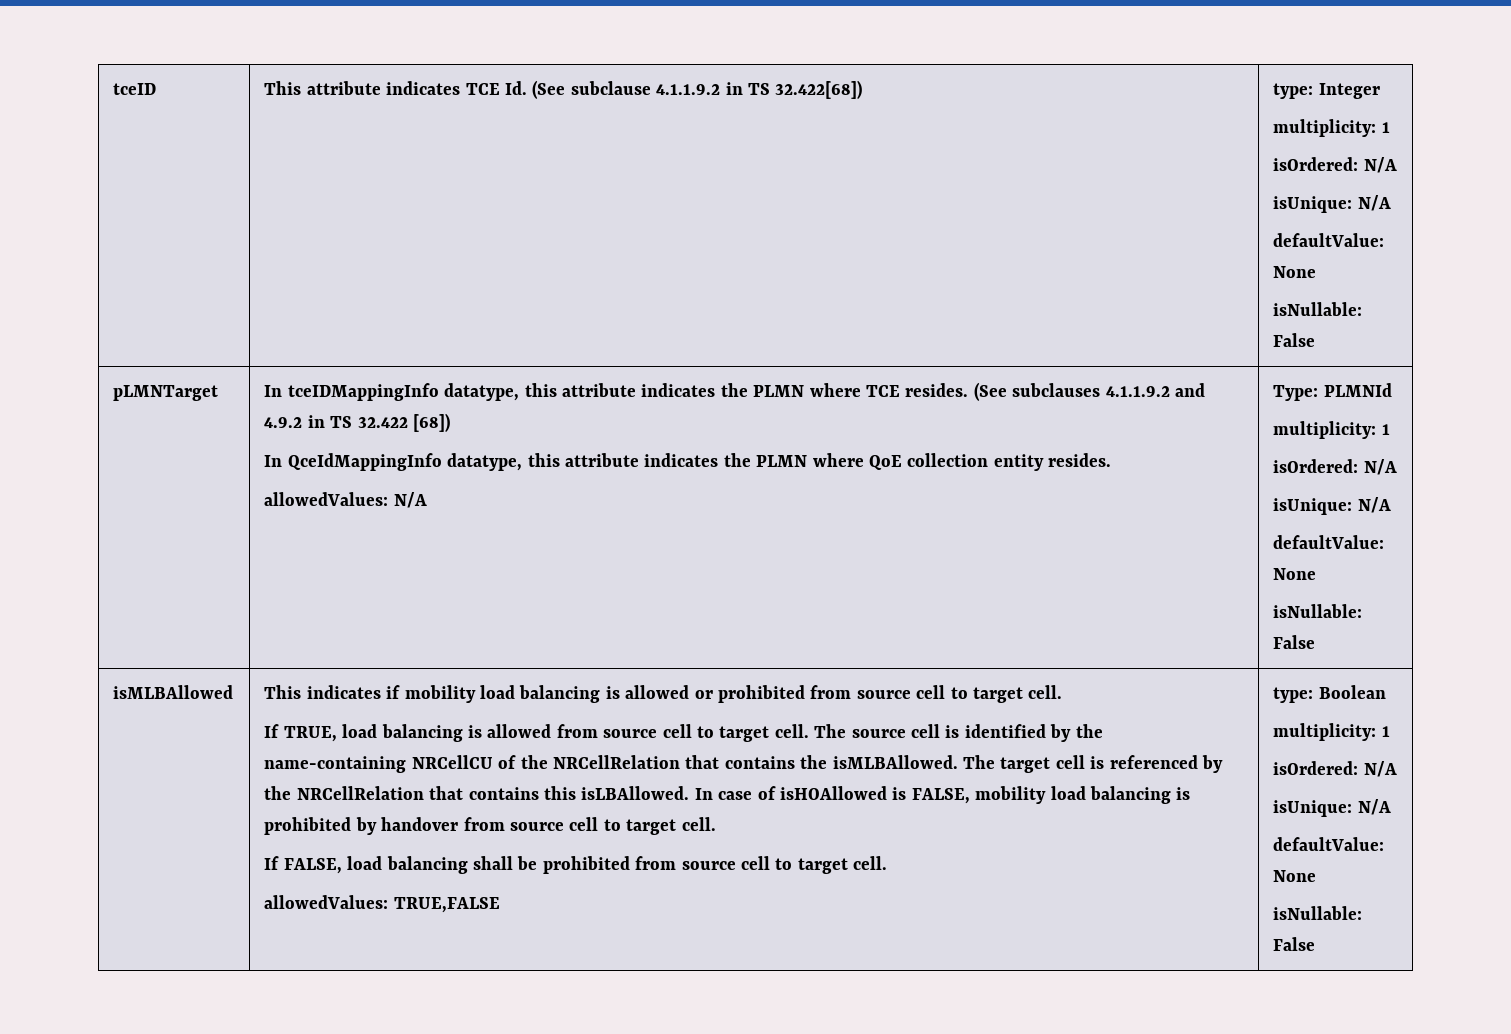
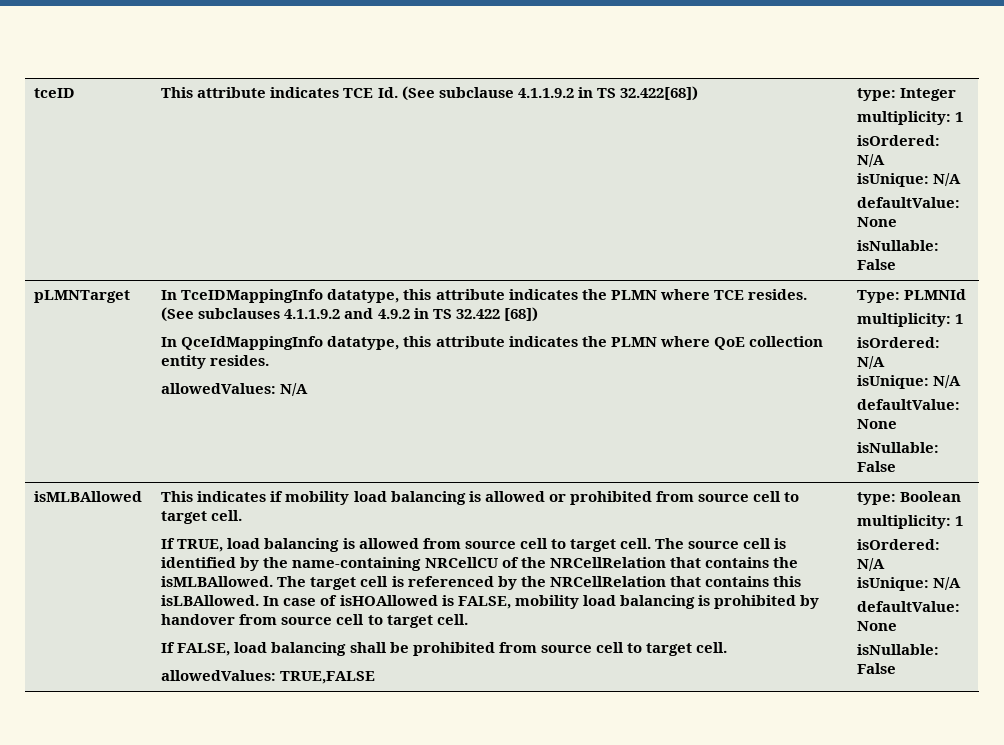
- In tceIDMappingInfo datatype, this attribute indicates the PLMN where TCE resides.
+ In TceIDMappingInfo datatype, this attribute indicates the PLMN where TCE resides.

